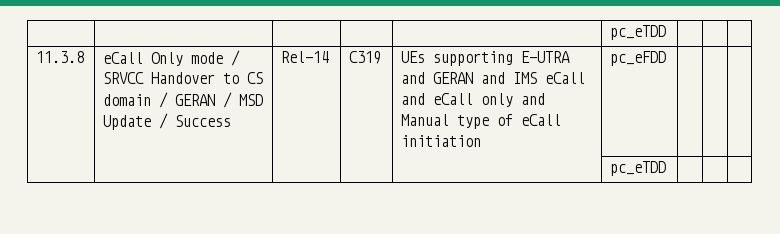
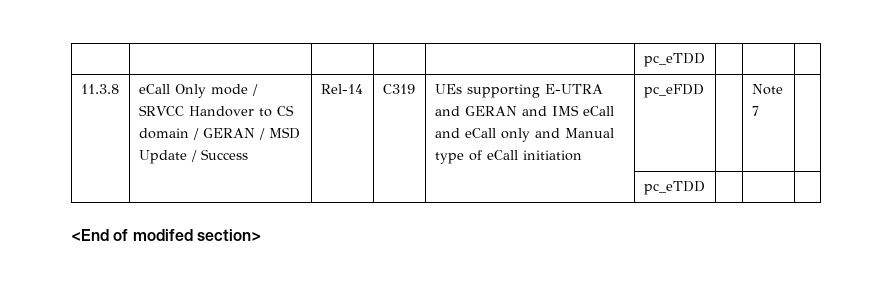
- 11.3.8 | eCall Only mode / SRVCC Handover to CS domain / GERAN / MSD Update / Success | Rel-14 | C319 | UEs supporting E-UTRA and GERAN and IMS eCall and eCall only and Manual type of eCall initiation | pc_eFDD | | |
+ 11.3.8 | eCall Only mode / SRVCC Handover to CS domain / GERAN / MSD Update / Success | Rel-14 | C319 | UEs supporting E-UTRA and GERAN and IMS eCall and eCall only and Manual type of eCall initiation | pc_eFDD | | Note 7 |
  | | | | | pc_eTDD | | |
+ <End of modifed section>

